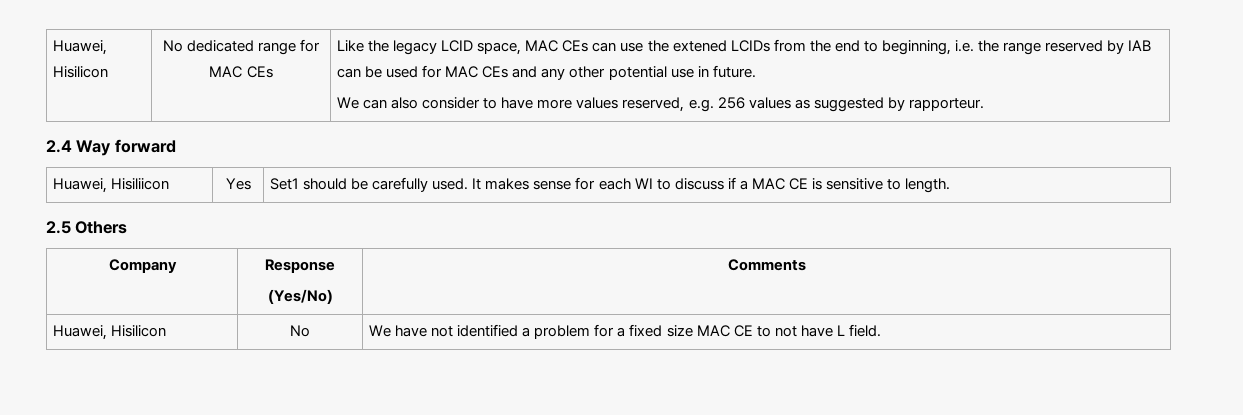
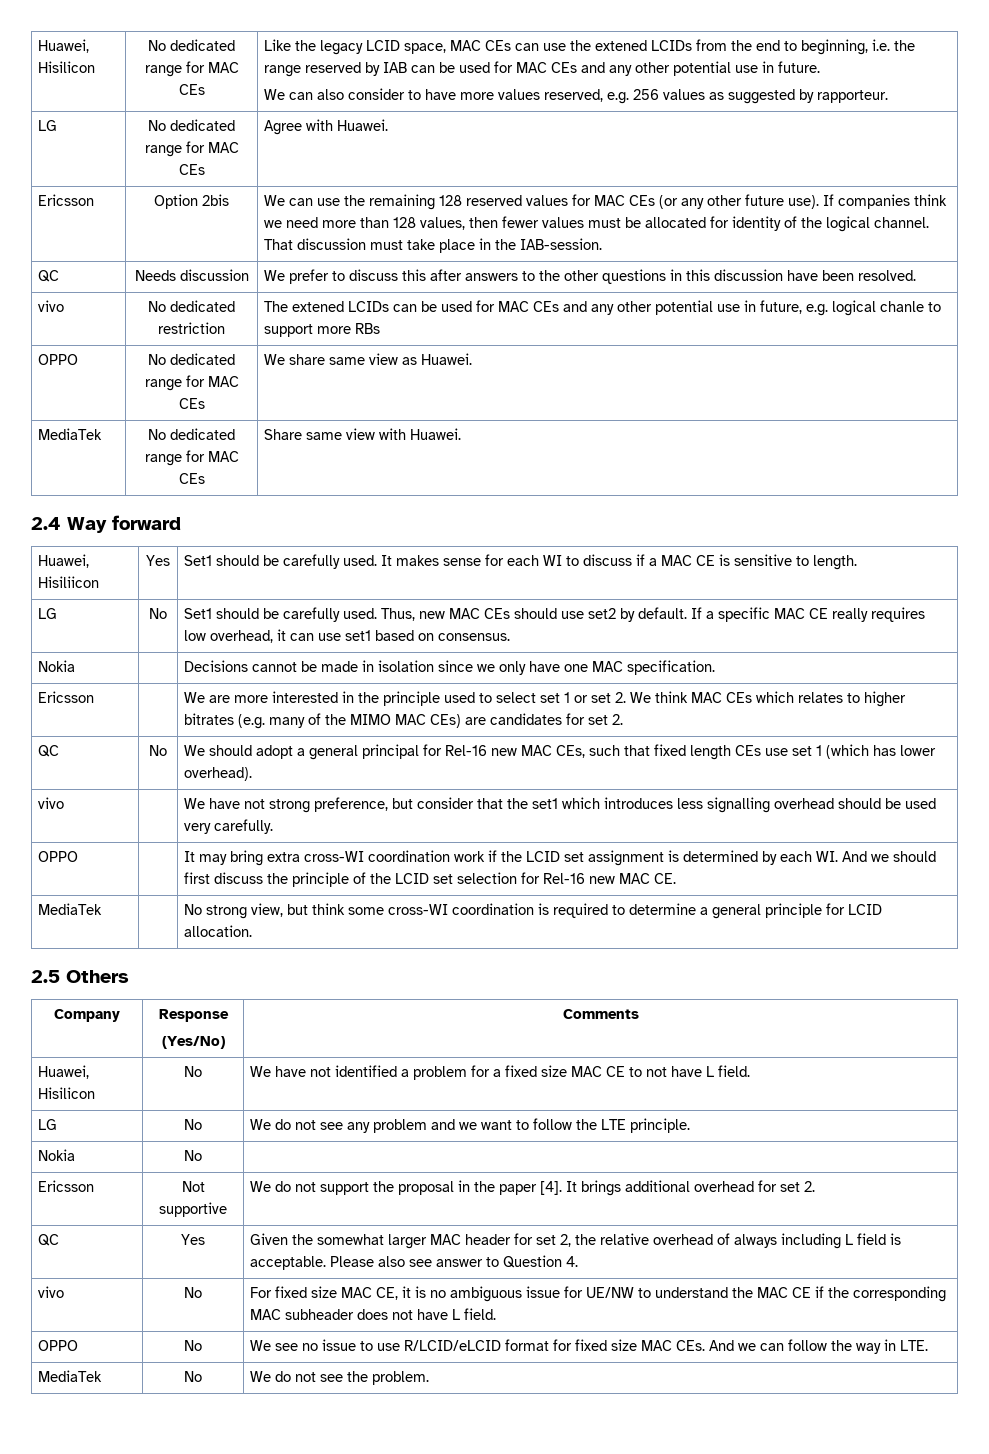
+ LG | No dedicated range for MAC CEs | Agree with Huawei.
+ Ericsson | Option 2bis | We can use the remaining 128 reserved values for MAC CEs (or any other future use). If companies think we need more than 128 values, then fewer values must be allocated for identity of the logical channel. That discussion must take place in the IAB-session.
+ QC | Needs discussion | We prefer to discuss this after answers to the other questions in this discussion have been resolved.
+ vivo | No dedicated restriction | The extened LCIDs can be used for MAC CEs and any other potential use in future, e.g. logical chanle to support more RBs
+ OPPO | No dedicated range for MAC CEs | We share same view as Huawei.
+ MediaTek | No dedicated range for MAC CEs | Share same view with Huawei.
+ LG | No | Set1 should be carefully used. Thus, new MAC CEs should use set2 by default. If a specific MAC CE really requires low overhead, it can use set1 based on consensus.
+ Nokia | | Decisions cannot be made in isolation since we only have one MAC specification.
+ Ericsson | | We are more interested in the principle used to select set 1 or set 2. We think MAC CEs which relates to higher bitrates (e.g. many of the MIMO MAC CEs) are candidates for set 2.
+ QC | No | We should adopt a general principal for Rel-16 new MAC CEs, such that fixed length CEs use set 1 (which has lower overhead).
+ vivo | | We have not strong preference, but consider that the set1 which introduces less signalling overhead should be used very carefully.
+ OPPO | | It may bring extra cross-WI coordination work if the LCID set assignment is determined by each WI. And we should first discuss the principle of the LCID set selection for Rel-16 new MAC CE.
+ MediaTek | | No strong view, but think some cross-WI coordination is required to determine a general principle for LCID allocation.
+ LG | No | We do not see any problem and we want to follow the LTE principle.
+ Nokia | No |
+ Ericsson | Not supportive | We do not support the proposal in the paper [4]. It brings additional overhead for set 2.
+ QC | Yes | Given the somewhat larger MAC header for set 2, the relative overhead of always including L field is acceptable. Please also see answer to Question 4.
+ vivo | No | For fixed size MAC CE, it is no ambiguous issue for UE/NW to understand the MAC CE if the corresponding MAC subheader does not have L field.
+ OPPO | No | We see no issue to use R/LCID/eLCID format for fixed size MAC CEs. And we can follow the way in LTE.
+ MediaTek | No | We do not see the problem.

